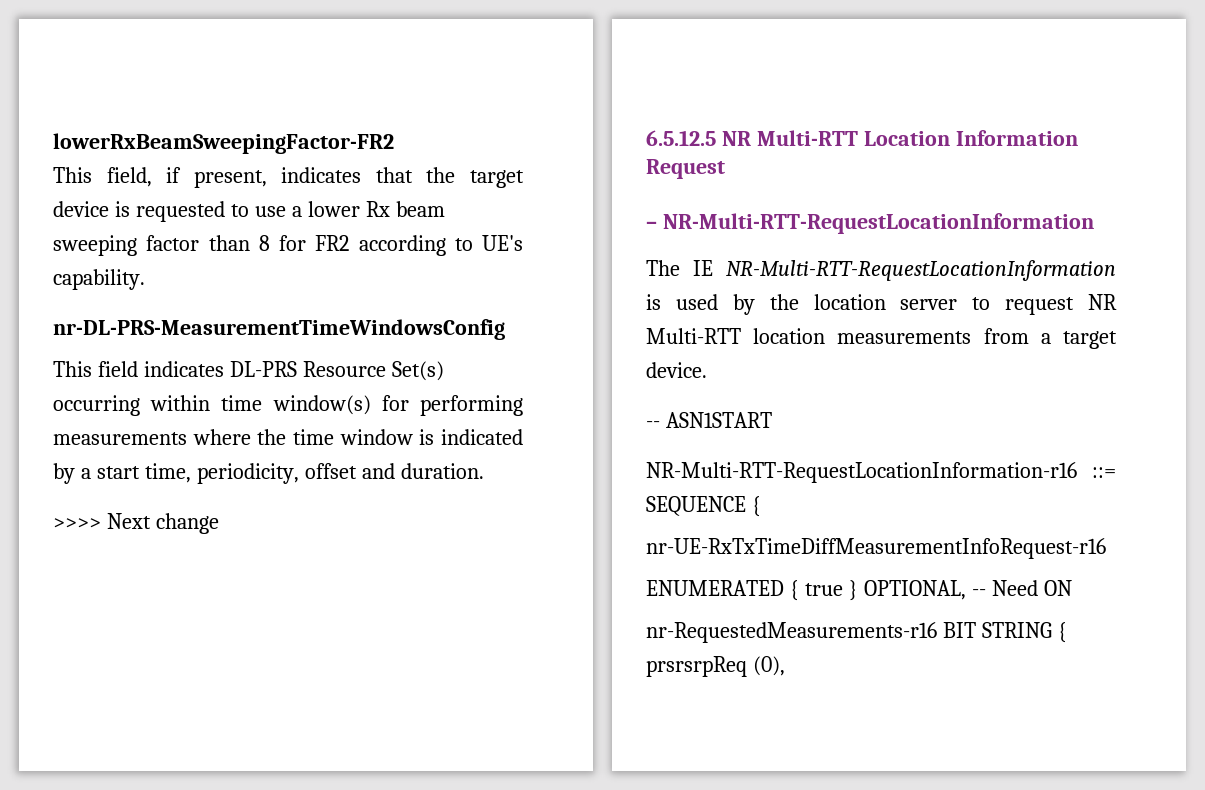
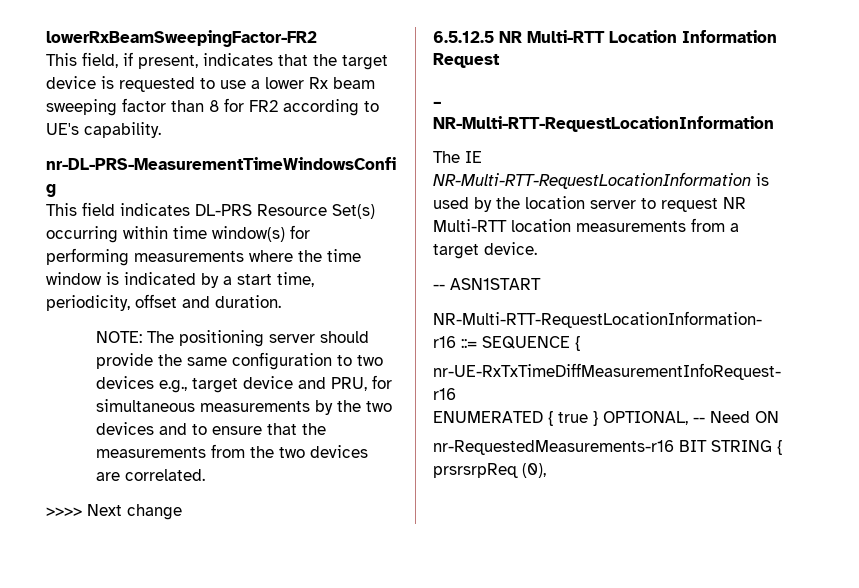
+ NOTE: The positioning server should provide the same configuration to two devices e.g., target device and PRU, for simultaneous measurements by the two devices and to ensure that the measurements from the two devices are correlated.

